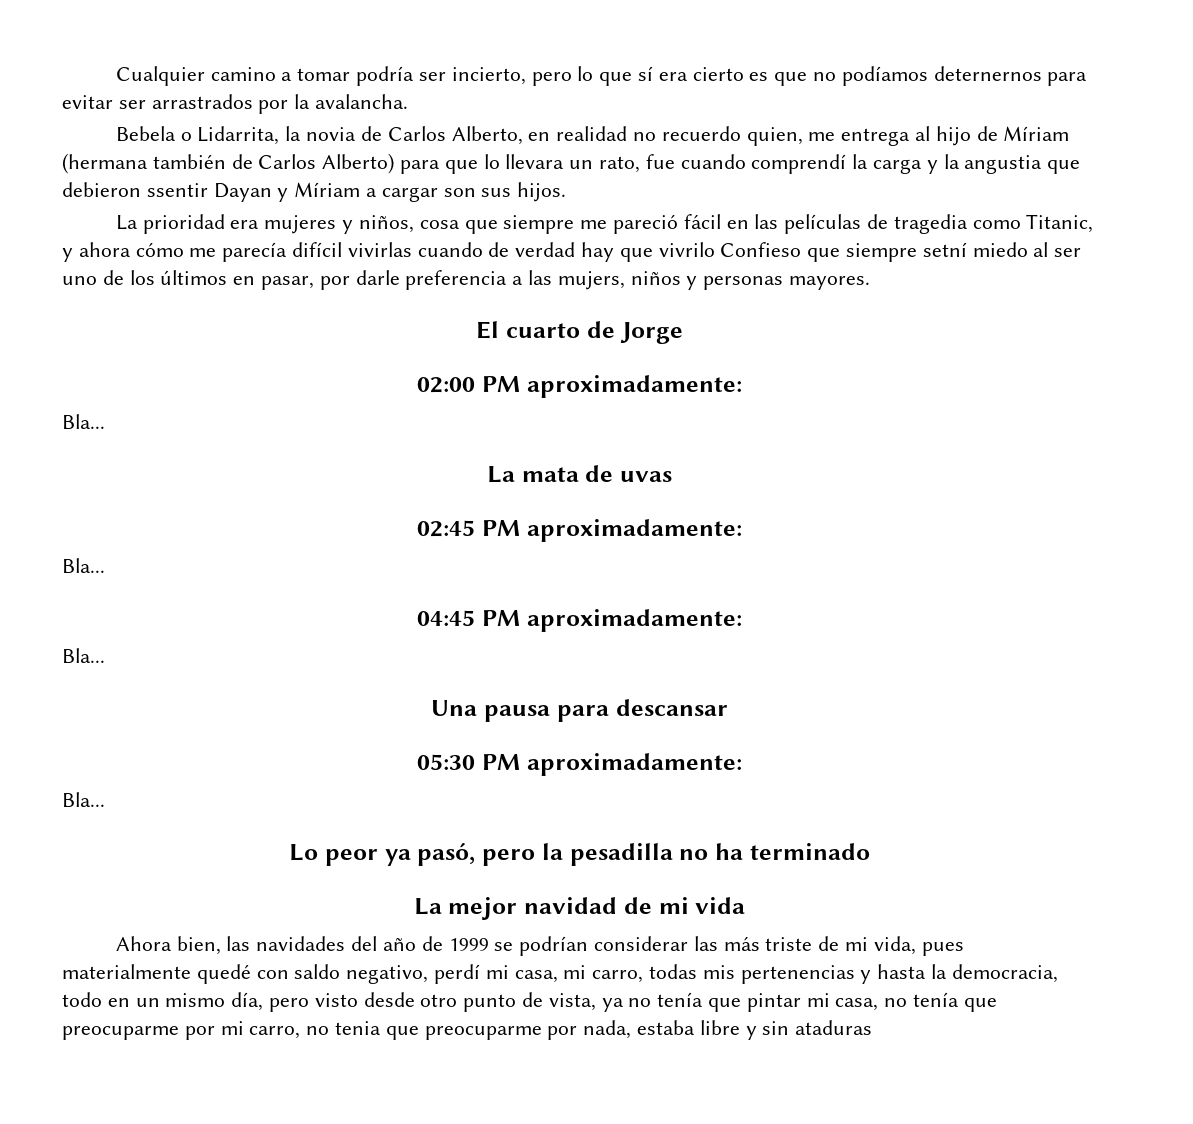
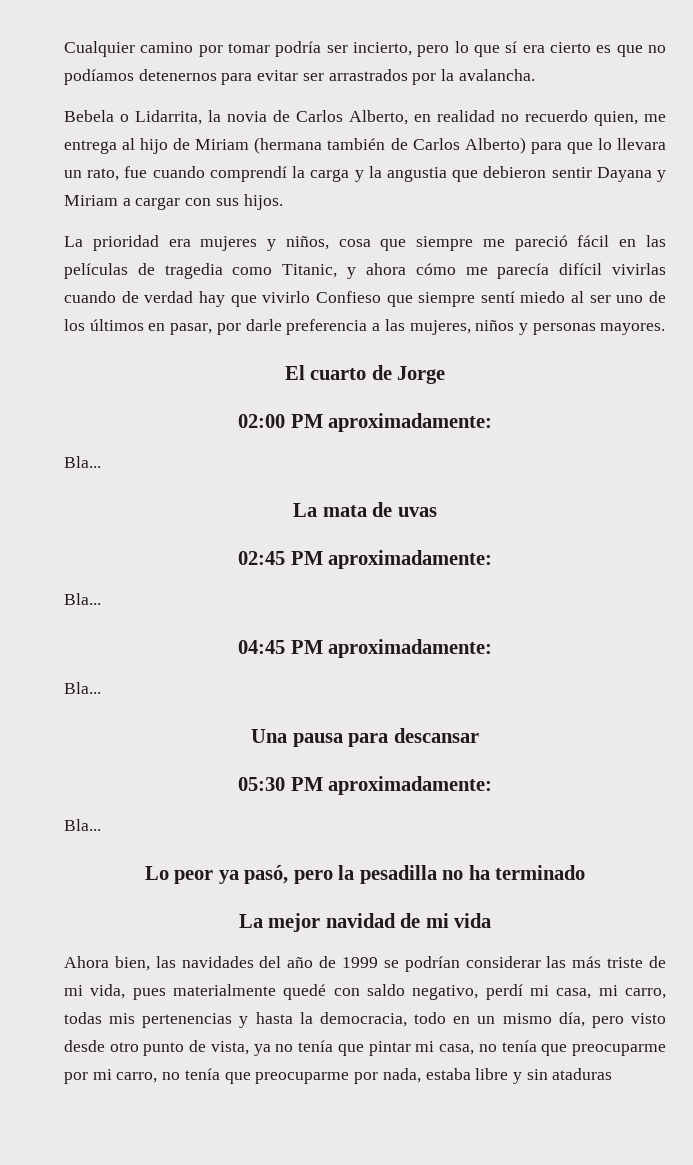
- Cualquier camino a tomar podría ser incierto, pero lo que sí era cierto es que no podíamos deternernos para evitar ser arrastrados por la avalancha.
+ Cualquier camino por tomar podría ser incierto, pero lo que sí era cierto es que no podíamos detenernos para evitar ser arrastrados por la avalancha.
- Bebela o Lidarrita, la novia de Carlos Alberto, en realidad no recuerdo quien, me entrega al hijo de Míriam (hermana también de Carlos Alberto) para que lo llevara un rato, fue cuando comprendí la carga y la angustia que debieron ssentir Dayan y Míriam a cargar son sus hijos.
+ Bebela o Lidarrita, la novia de Carlos Alberto, en realidad no recuerdo quien, me entrega al hijo de Miriam (hermana también de Carlos Alberto) para que lo llevara un rato, fue cuando comprendí la carga y la angustia que debieron sentir Dayana y Miriam a cargar con sus hijos.
- La prioridad era mujeres y niños, cosa que siempre me pareció fácil en las películas de tragedia como Titanic, y ahora cómo me parecía difícil vivirlas cuando de verdad hay que vivrilo Confieso que siempre setní miedo al ser uno de los últimos en pasar, por darle preferencia a las mujers, niños y personas mayores.
+ La prioridad era mujeres y niños, cosa que siempre me pareció fácil en las películas de tragedia como Titanic, y ahora cómo me parecía difícil vivirlas cuando de verdad hay que vivirlo Confieso que siempre sentí miedo al ser uno de los últimos en pasar, por darle preferencia a las mujeres, niños y personas mayores.
- Ahora bien, las navidades del año de 1999 se podrían considerar las más triste de mi vida, pues materialmente quedé con saldo negativo, perdí mi casa, mi carro, todas mis pertenencias y hasta la democracia, todo en un mismo día, pero visto desde otro punto de vista, ya no tenía que pintar mi casa, no tenía que preocuparme por mi carro, no tenia que preocuparme por nada, estaba libre y sin ataduras
+ Ahora bien, las navidades del año de 1999 se podrían considerar las más triste de mi vida, pues materialmente quedé con saldo negativo, perdí mi casa, mi carro, todas mis pertenencias y hasta la democracia, todo en un mismo día, pero visto desde otro punto de vista, ya no tenía que pintar mi casa, no tenía que preocuparme por mi carro, no tenía que preocuparme por nada, estaba libre y sin ataduras

